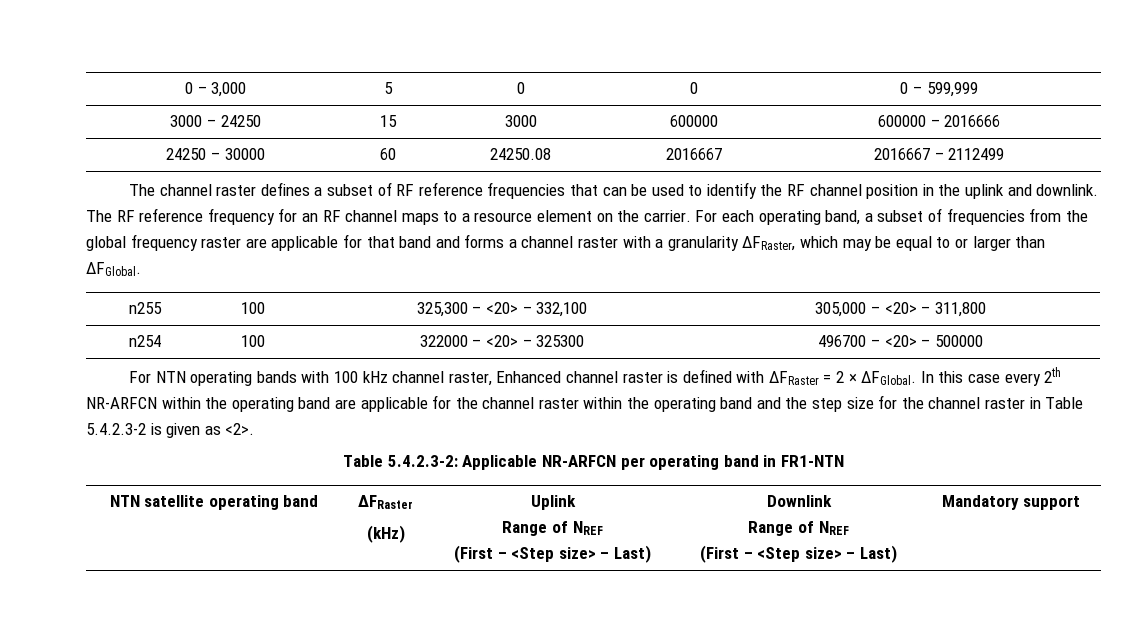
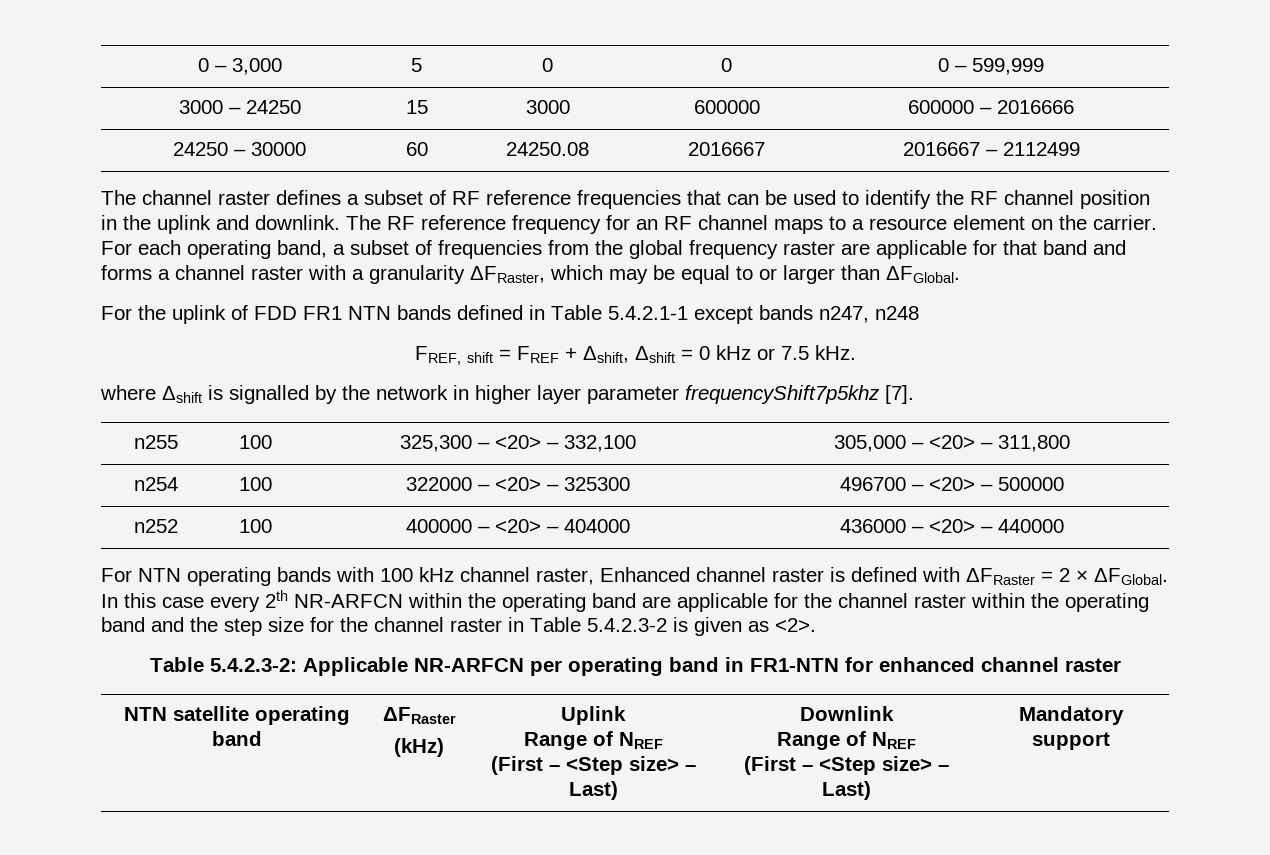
+ For the uplink of FDD FR1 NTN bands defined in Table 5.4.2.1-1 except bands n247, n248
+ FREF, shift = FREF + Δshift, Δshift = 0 kHz or 7.5 kHz.
+ where Δshift is signalled by the network in higher layer parameter frequencyShift7p5khz [7].
+ n252 | 100 | 400000 – <20> – 404000 | 436000 – <20> – 440000
- Table 5.4.2.3-2: Applicable NR-ARFCN per operating band in FR1-NTN
+ Table 5.4.2.3-2: Applicable NR-ARFCN per operating band in FR1-NTN for enhanced channel raster

